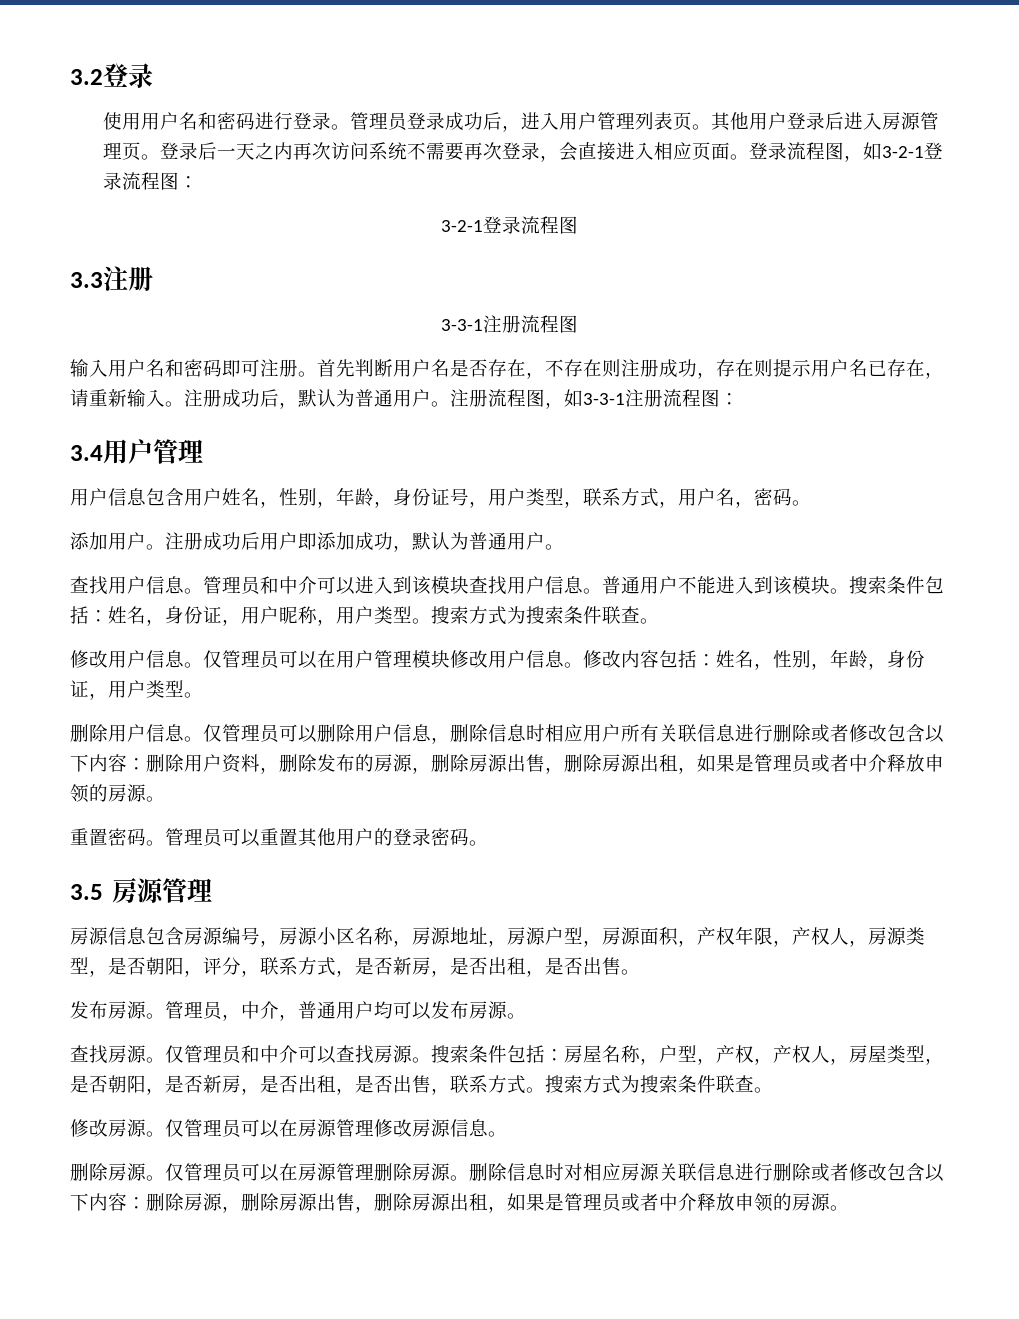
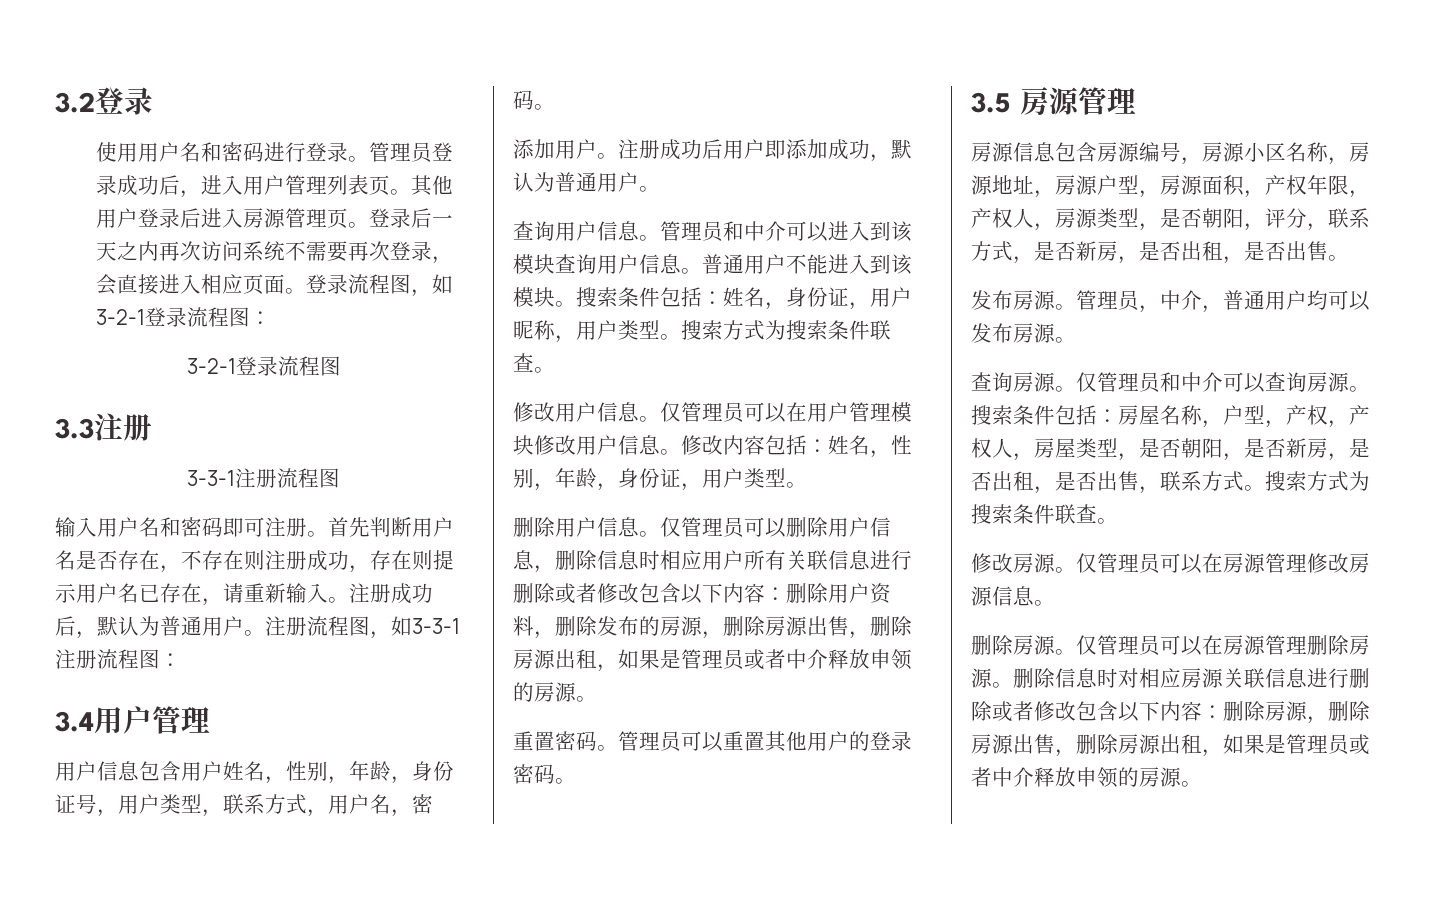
  注册成功后用户即添加成功，默认为普通用户。
- 查找用户信息。
+ 查询用户信息。
- 管理员和中介可以进入到该模块查找用户信息。
+ 管理员和中介可以进入到该模块查询用户信息。
  管理员，中介，普通用户均可以发布房源。
- 查找房源。
+ 查询房源。
- 仅管理员和中介可以查找房源。
+ 仅管理员和中介可以查询房源。

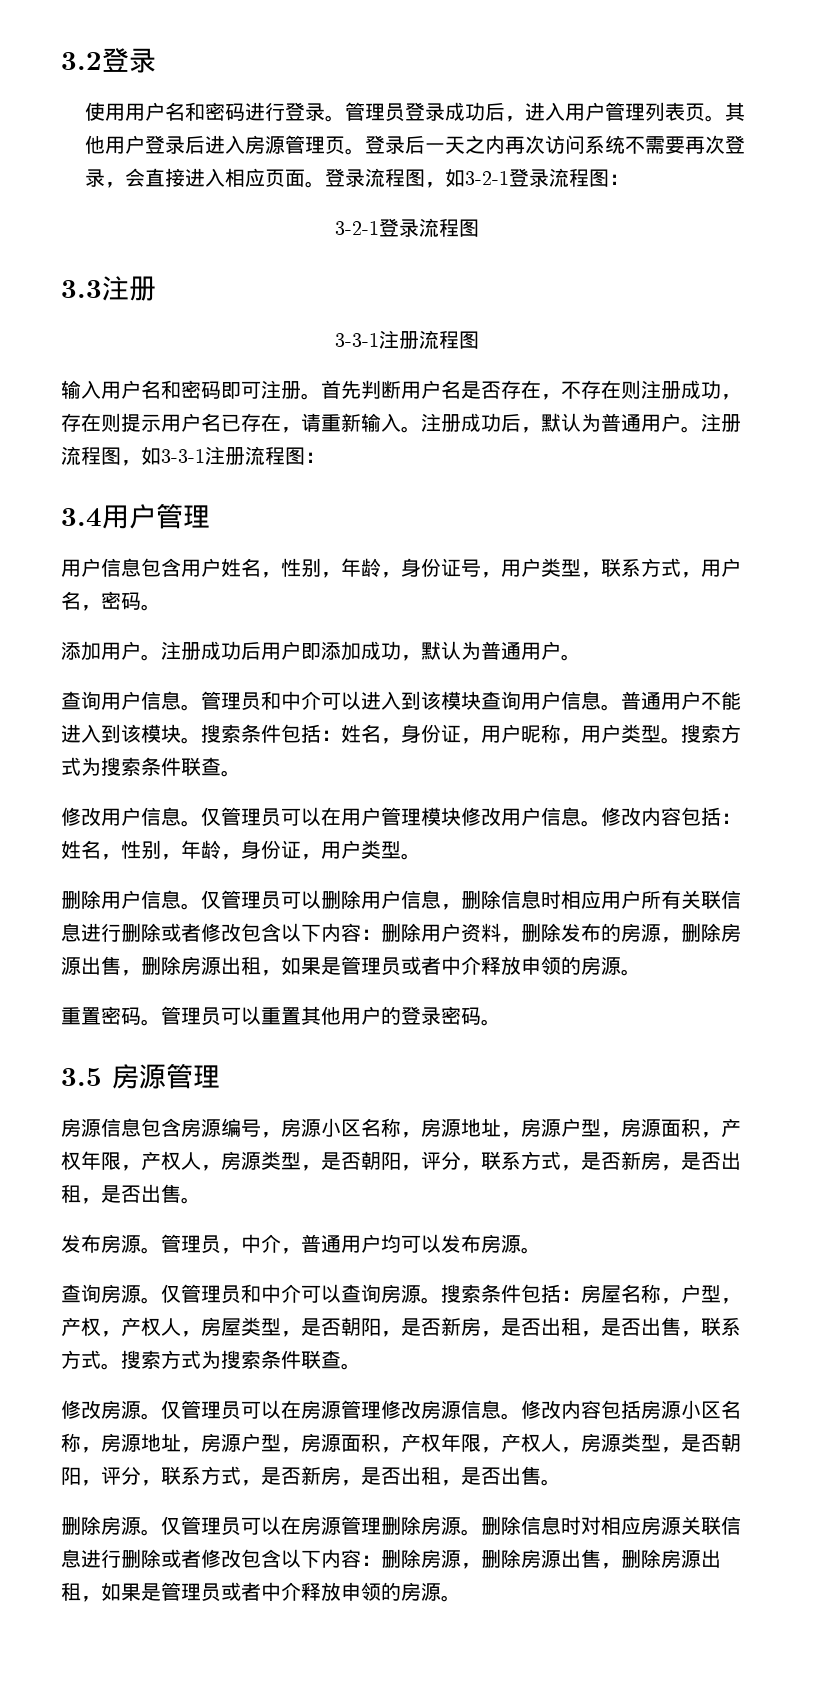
+ 修改内容包括房源小区名称，房源地址，房源户型，房源面积，产权年限，产权人，房源类型，是否朝阳，评分，联系方式，是否新房，是否出租，是否出售。

